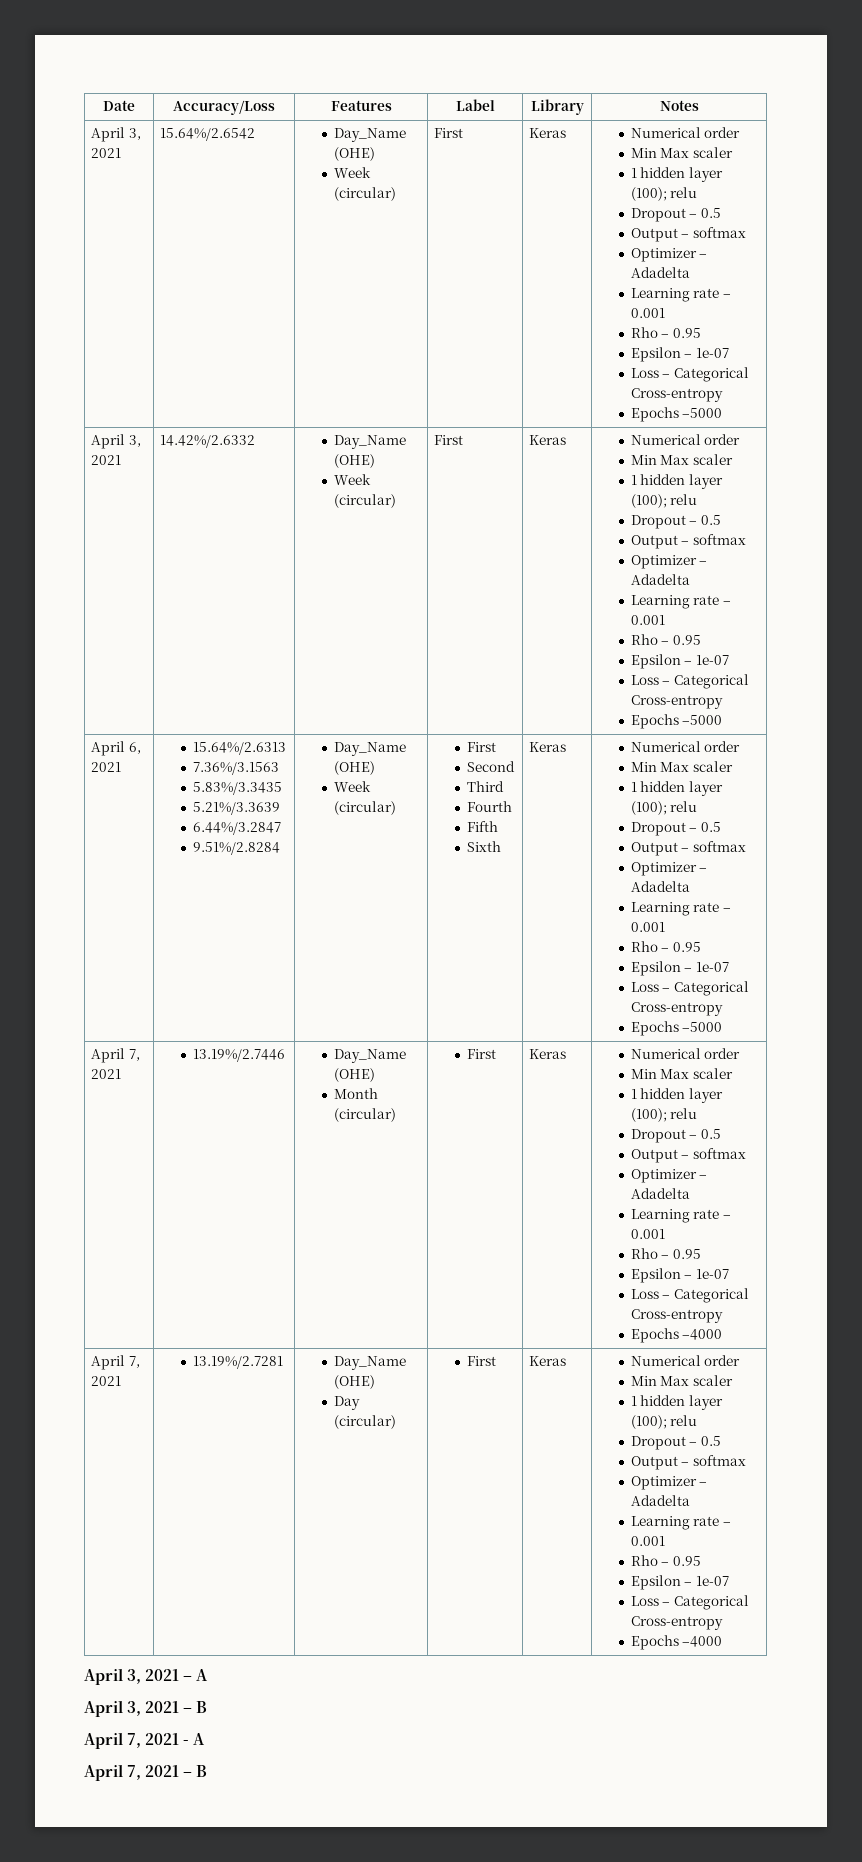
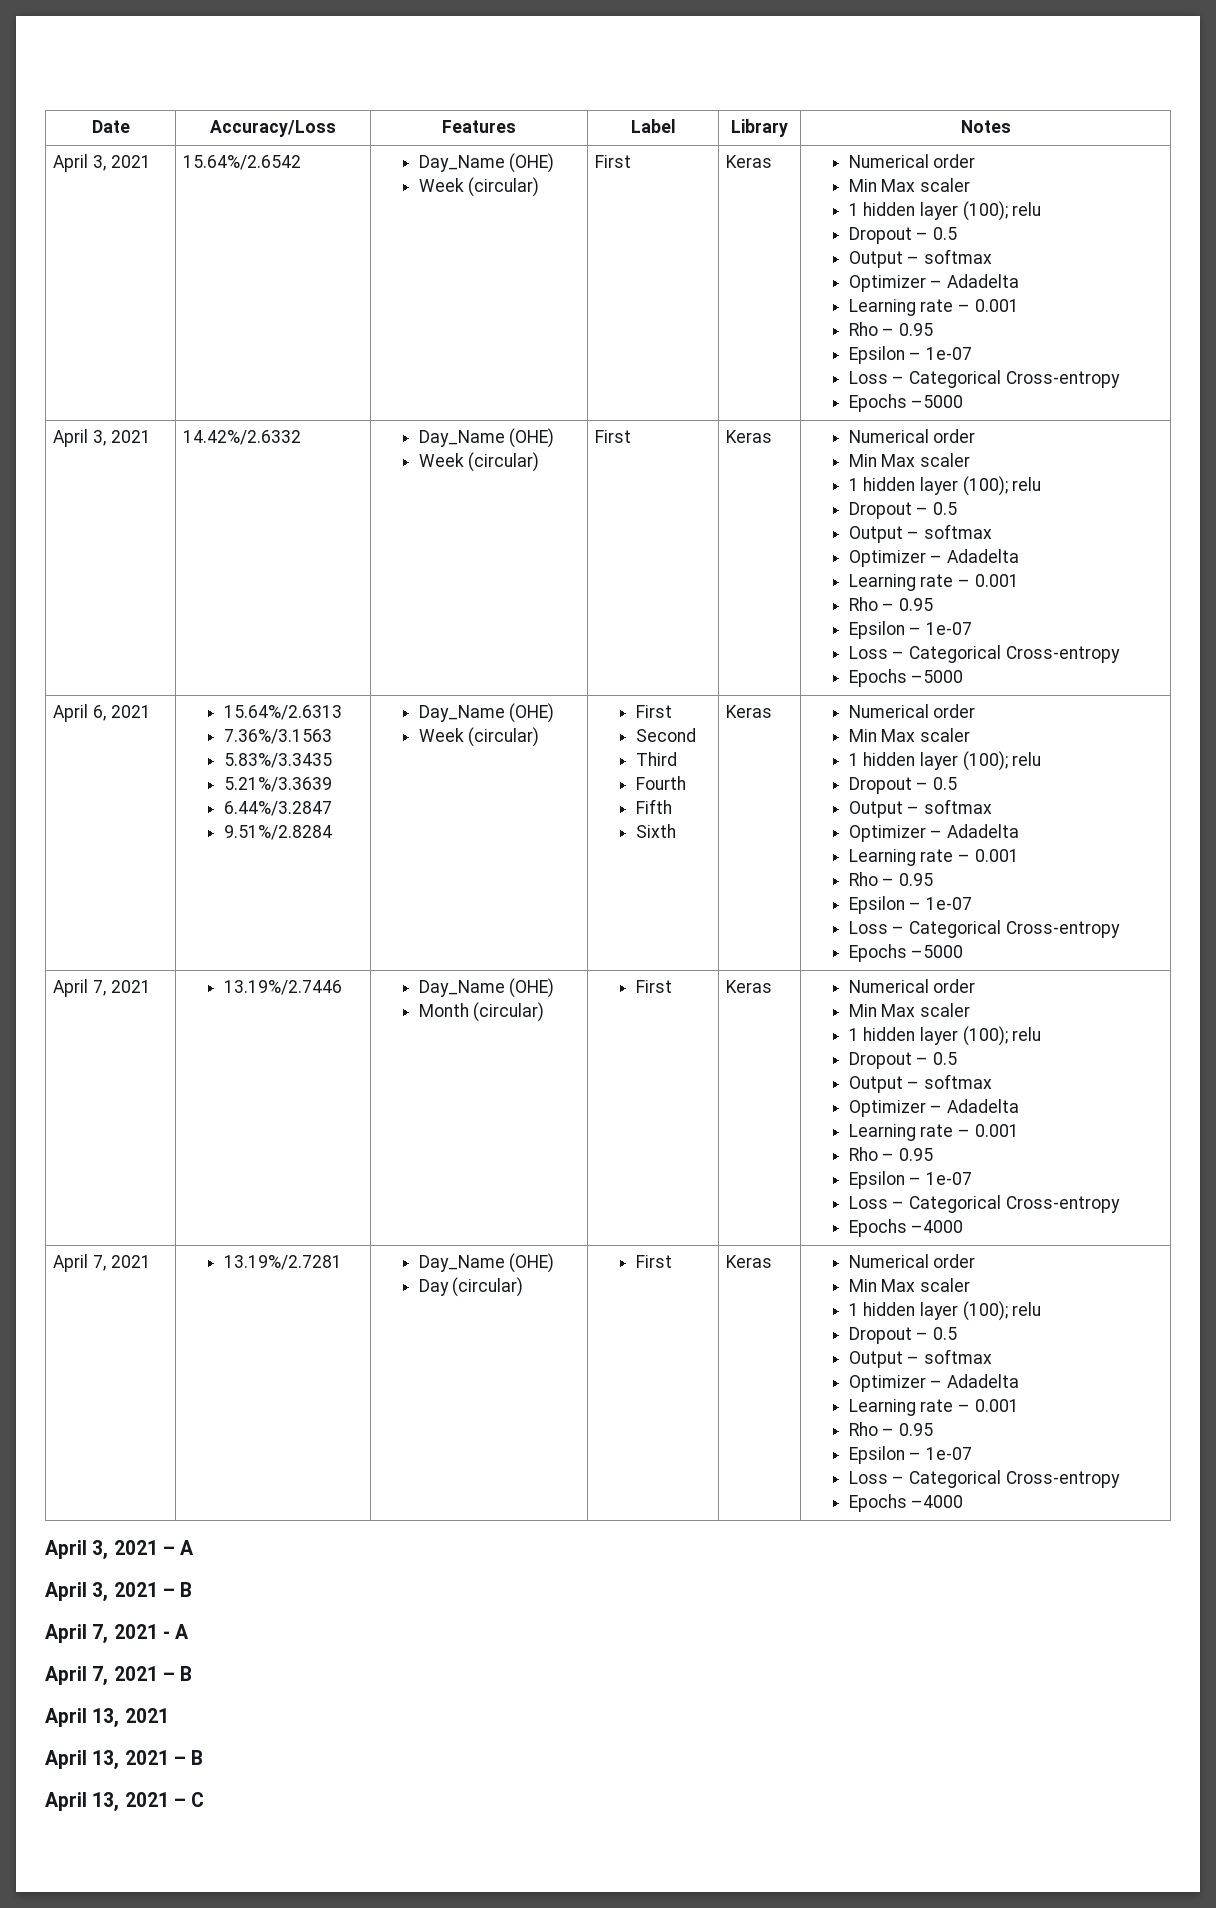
  April 7, 2021 – B
+ April 13, 2021
+ April 13, 2021 – B
+ April 13, 2021 – C

